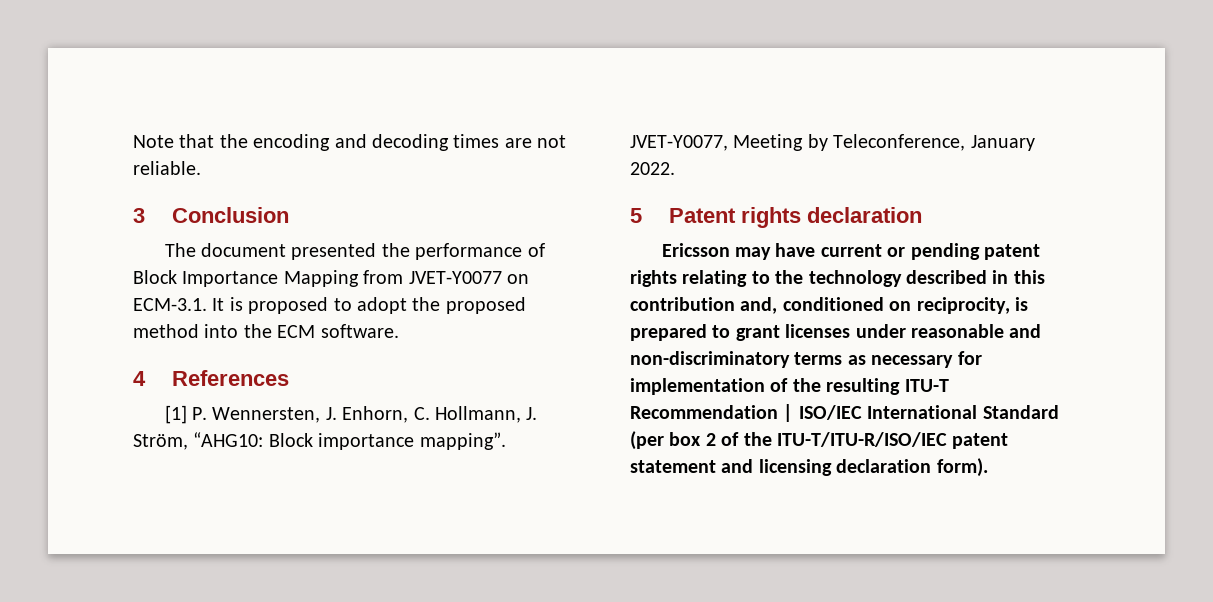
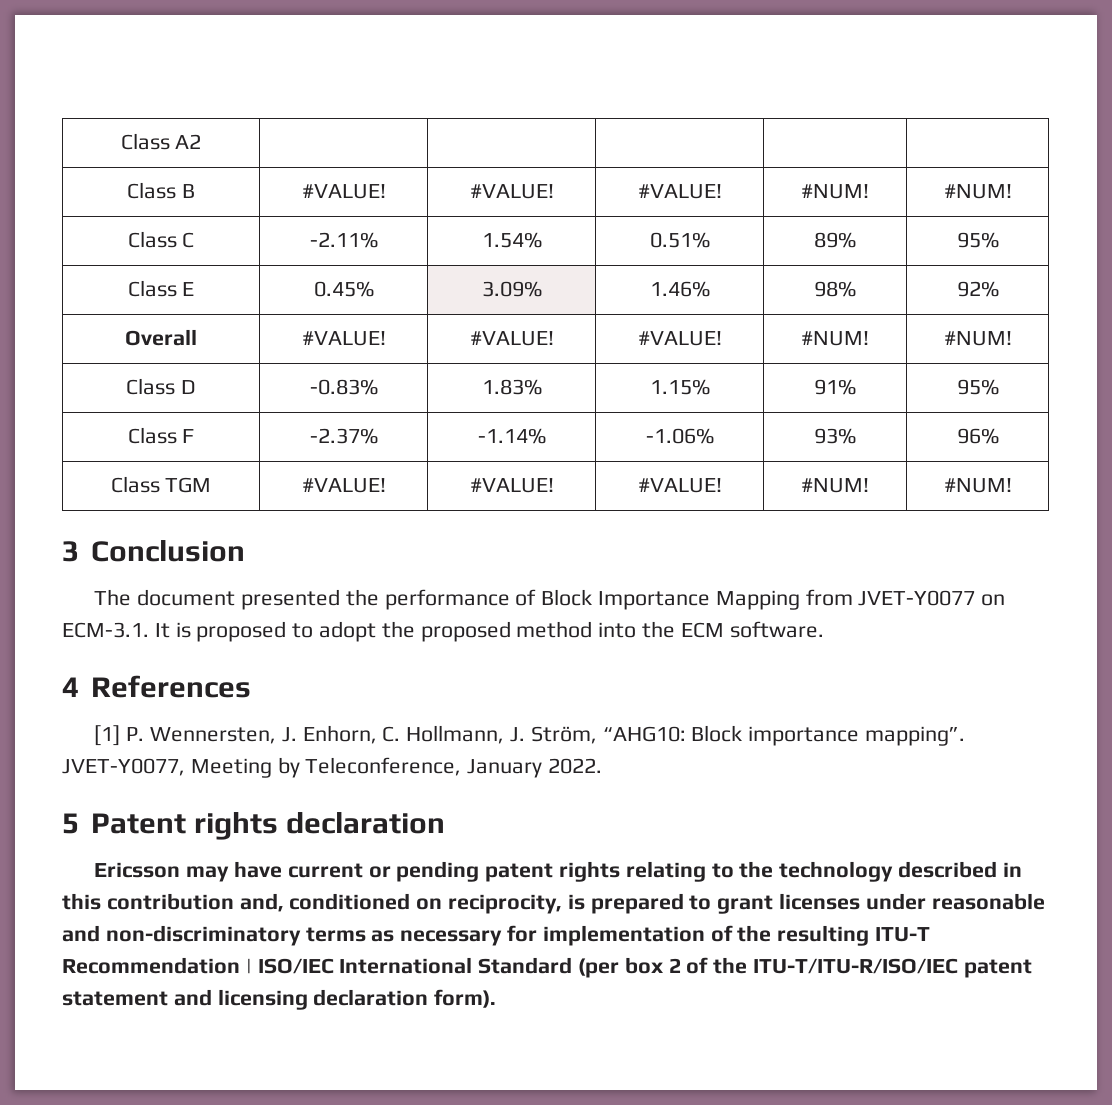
- Note that the encoding and decoding times are not reliable.
+ Class A2 | | | | |
+ Class B | #VALUE! | #VALUE! | #VALUE! | #NUM! | #NUM!
+ Class C | -2.11% | 1.54% | 0.51% | 89% | 95%
+ Class E | 0.45% | 3.09% | 1.46% | 98% | 92%
+ Overall | #VALUE! | #VALUE! | #VALUE! | #NUM! | #NUM!
+ Class D | -0.83% | 1.83% | 1.15% | 91% | 95%
+ Class F | -2.37% | -1.14% | -1.06% | 93% | 96%
+ Class TGM | #VALUE! | #VALUE! | #VALUE! | #NUM! | #NUM!

